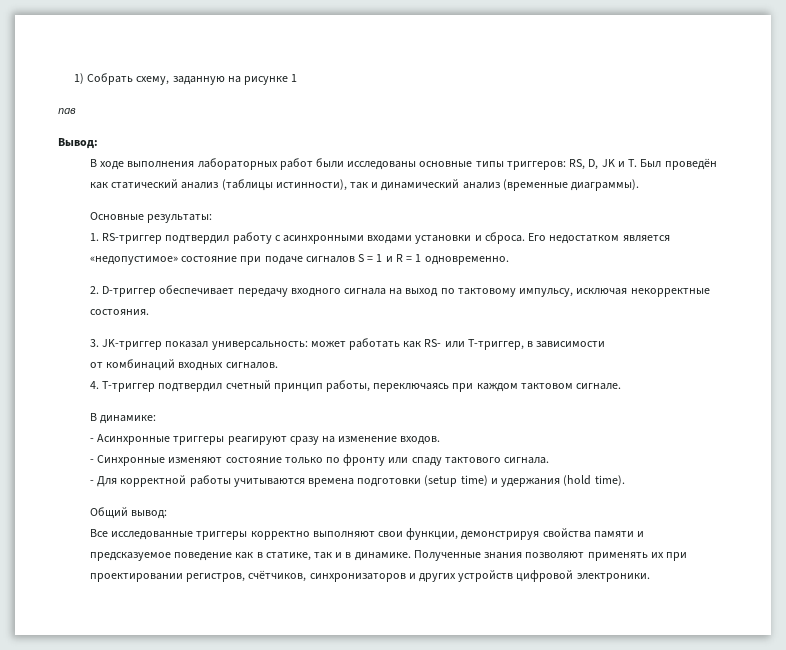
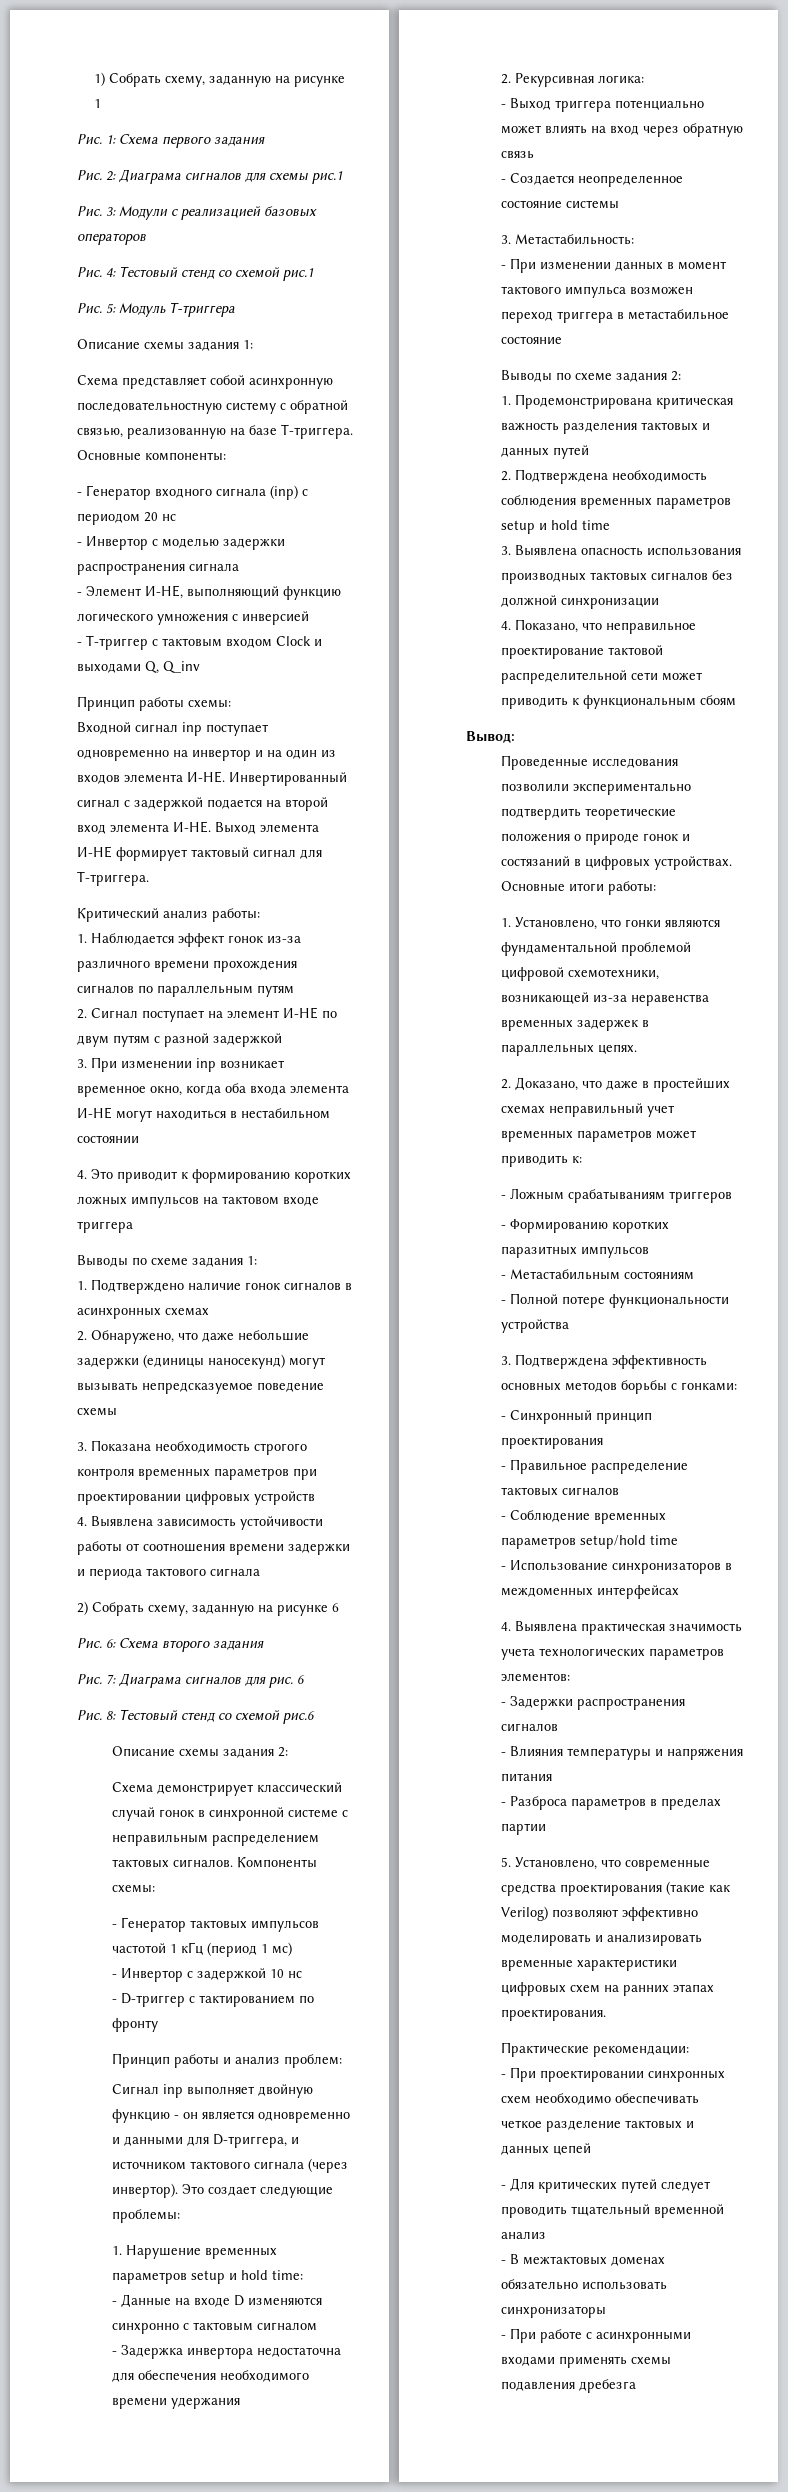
- пав
+ Рис. 1: Схема первого задания
+ Рис. 2: Диаграма сигналов для схемы рис.1
+ Рис. 3: Модули с реализацией базовых операторов
+ Рис. 4: Тестовый стенд со схемой рис.1
+ Рис. 5: Модуль Т-триггера
+ Описание схемы задания 1:
+ Схема представляет собой асинхронную последовательностную систему с обратной связью, реализованную на базе T-триггера. Основные компоненты:
+ - Генератор входного сигнала (inp) с периодом 20 нс
+ - Инвертор с моделью задержки распространения сигнала
+ - Элемент И-НЕ, выполняющий функцию логического умножения с инверсией
+ - T-триггер с тактовым входом Clock и выходами Q, Q_inv
+ Принцип работы схемы:
+ Входной сигнал inp поступает одновременно на инвертор и на один из входов элемента И-НЕ. Инвертированный сигнал с задержкой подается на второй вход элемента И-НЕ. Выход элемента И-НЕ формирует тактовый сигнал для T-триггера.
+ Критический анализ работы:
+ 1. Наблюдается эффект гонок из-за различного времени прохождения сигналов по параллельным путям
+ 2. Сигнал поступает на элемент И-НЕ по двум путям с разной задержкой
+ 3. При изменении inp возникает временное окно, когда оба входа элемента И-НЕ могут находиться в нестабильном состоянии
+ 4. Это приводит к формированию коротких ложных импульсов на тактовом входе триггера
+ Выводы по схеме задания 1:
+ 1. Подтверждено наличие гонок сигналов в асинхронных схемах
+ 2. Обнаружено, что даже небольшие задержки (единицы наносекунд) могут вызывать непредсказуемое поведение схемы
+ 3. Показана необходимость строгого контроля временных параметров при проектировании цифровых устройств
+ 4. Выявлена зависимость устойчивости работы от соотношения времени задержки и периода тактового сигнала
+ 2) Собрать схему, заданную на рисунке 6
+ Рис. 6: Схема второго задания
+ Рис. 7: Диаграма сигналов для рис. 6
+ Рис. 8: Тестовый стенд со схемой рис.6
+ Описание схемы задания 2:
+ Схема демонстрирует классический случай гонок в синхронной системе с неправильным распределением тактовых сигналов. Компоненты схемы:
+ - Генератор тактовых импульсов частотой 1 кГц (период 1 мс)
+ - Инвертор с задержкой 10 нс
+ - D-триггер с тактированием по фронту
+ Принцип работы и анализ проблем:
+ Сигнал inp выполняет двойную функцию - он является одновременно и данными для D-триггера, и источником тактового сигнала (через инвертор). Это создает следующие проблемы:
+ 1. Нарушение временных параметров setup и hold time:
+ - Данные на входе D изменяются синхронно с тактовым сигналом
+ - Задержка инвертора недостаточна для обеспечения необходимого времени удержания
+ 2. Рекурсивная логика:
+ - Выход триггера потенциально может влиять на вход через обратную связь
+ - Создается неопределенное состояние системы
+ 3. Метастабильность:
+ - При изменении данных в момент тактового импульса возможен переход триггера в метастабильное состояние
+ Выводы по схеме задания 2:
+ 1. Продемонстрирована критическая важность разделения тактовых и данных путей
+ 2. Подтверждена необходимость соблюдения временных параметров setup и hold time
+ 3. Выявлена опасность использования производных тактовых сигналов без должной синхронизации
+ 4. Показано, что неправильное проектирование тактовой распределительной сети может приводить к функциональным сбоям
  Вывод:
- В ходе выполнения лабораторных работ были исследованы основные типы триггеров: RS, D, JK и T. Был проведён как статический анализ (таблицы истинности), так и динамический анализ (временные диаграммы).
- Основные результаты:
- 1. RS-триггер подтвердил работу с асинхронными входами установки и сброса. Его недостатком является «недопустимое» состояние при подаче сигналов S = 1 и R = 1 одновременно.
- 2. D-триггер обеспечивает передачу входного сигнала на выход по тактовому импульсу, исключая некорректные состояния.
- 3. JK-триггер показал универсальность: может работать как RS- или T-триггер, в зависимости
- от комбинаций входных сигналов.
- 4. T-триггер подтвердил счетный принцип работы, переключаясь при каждом тактовом сигнале.
- В динамике:
- - Асинхронные триггеры реагируют сразу на изменение входов.
- - Синхронные изменяют состояние только по фронту или спаду тактового сигнала.
- - Для корректной работы учитываются времена подготовки (setup time) и удержания (hold time).
- Общий вывод:
- Все исследованные триггеры корректно выполняют свои функции, демонстрируя свойства памяти и предсказуемое поведение как в статике, так и в динамике. Полученные знания позволяют применять их при проектировании регистров, счётчиков, синхронизаторов и других устройств цифровой электроники.
+ Проведенные исследования позволили экспериментально подтвердить теоретические положения о природе гонок и состязаний в цифровых устройствах. Основные итоги работы:
+ 1. Установлено, что гонки являются фундаментальной проблемой цифровой схемотехники, возникающей из-за неравенства временных задержек в параллельных цепях.
+ 2. Доказано, что даже в простейших схемах неправильный учет временных параметров может приводить к:
+ - Ложным срабатываниям триггеров
+ - Формированию коротких паразитных импульсов
+ - Метастабильным состояниям
+ - Полной потере функциональности устройства
+ 3. Подтверждена эффективность основных методов борьбы с гонками:
+ - Синхронный принцип проектирования
+ - Правильное распределение тактовых сигналов
+ - Соблюдение временных параметров setup/hold time
+ - Использование синхронизаторов в междоменных интерфейсах
+ 4. Выявлена практическая значимость учета технологических параметров элементов:
+ - Задержки распространения сигналов
+ - Влияния температуры и напряжения питания
+ - Разброса параметров в пределах партии
+ 5. Установлено, что современные средства проектирования (такие как Verilog) позволяют эффективно моделировать и анализировать временные характеристики цифровых схем на ранних этапах проектирования.
+ Практические рекомендации:
+ - При проектировании синхронных схем необходимо обеспечивать четкое разделение тактовых и данных цепей
+ - Для критических путей следует проводить тщательный временной анализ
+ - В межтактовых доменах обязательно использовать синхронизаторы
+ - При работе с асинхронными входами применять схемы подавления дребезга

